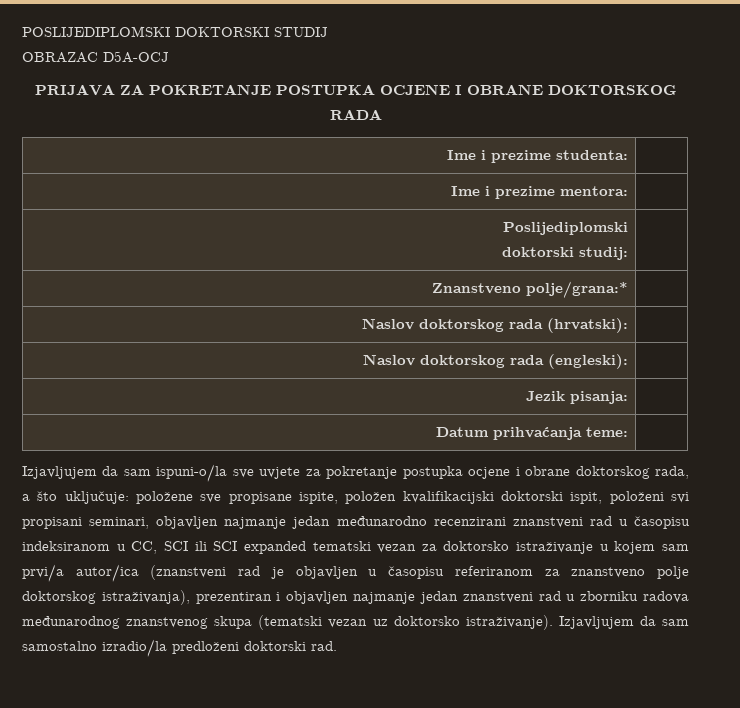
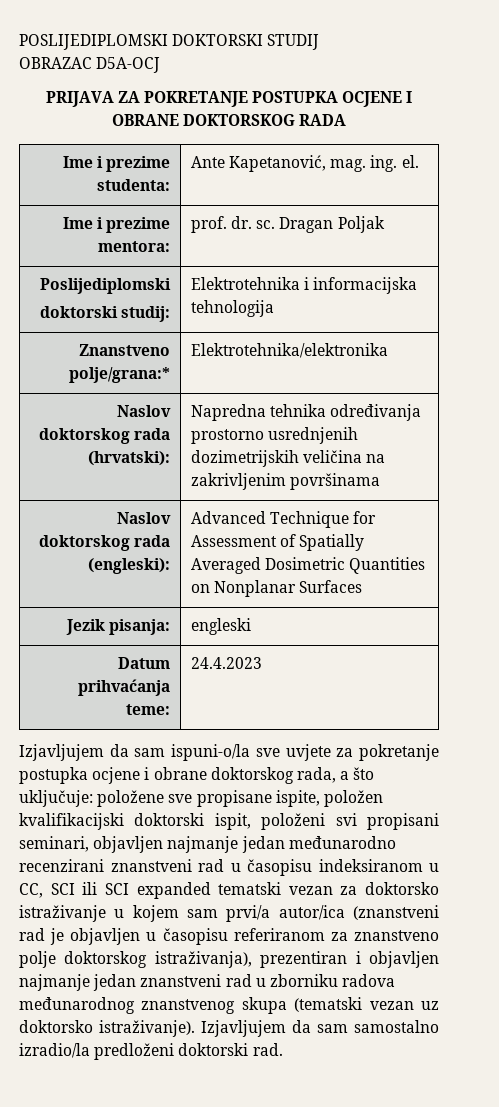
- Ime i prezime studenta: |
+ Ime i prezime studenta: | Ante Kapetanović, mag. ing. el.
- Ime i prezime mentora: |
+ Ime i prezime mentora: | prof. dr. sc. Dragan Poljak
  Poslijediplomski
- doktorski studij: |
+ doktorski studij: | Elektrotehnika i informacijska tehnologija
- Znanstveno polje/grana:* |
+ Znanstveno polje/grana:* | Elektrotehnika/elektronika
- Naslov doktorskog rada (hrvatski): |
- Naslov doktorskog rada (engleski): |
+ Naslov doktorskog rada (hrvatski): | Napredna tehnika određivanja prostorno usrednjenih dozimetrijskih veličina na zakrivljenim površinama
+ Naslov doktorskog rada (engleski): | Advanced Technique for Assessment of Spatially Averaged Dosimetric Quantities on Nonplanar Surfaces
- Jezik pisanja: |
+ Jezik pisanja: | engleski
- Datum prihvaćanja teme: |
+ Datum prihvaćanja teme: | 24.4.2023

